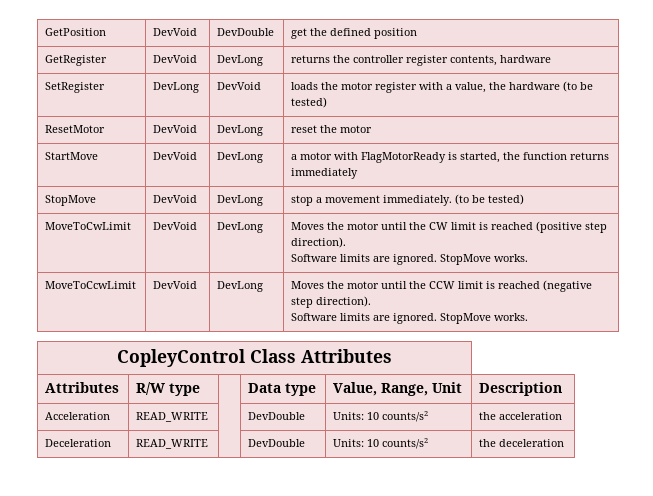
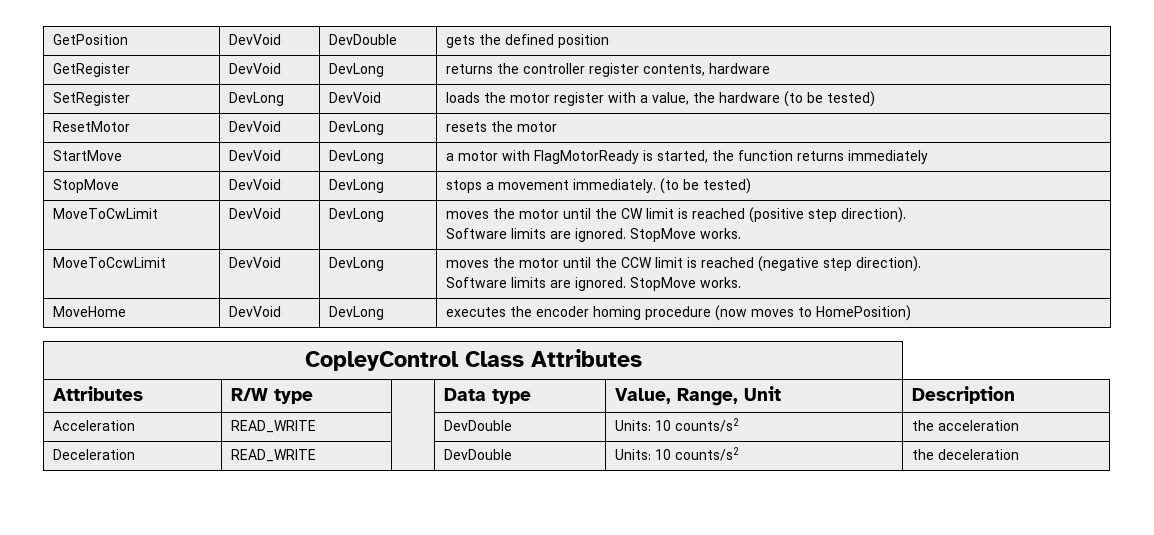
- GetPosition | DevVoid | DevDouble | get the defined position
+ GetPosition | DevVoid | DevDouble | gets the defined position
- ResetMotor | DevVoid | DevLong | reset the motor
+ ResetMotor | DevVoid | DevLong | resets the motor
- StopMove | DevVoid | DevLong | stop a movement immediately. (to be tested)
+ StopMove | DevVoid | DevLong | stops a movement immediately. (to be tested)
- MoveToCwLimit | DevVoid | DevLong | Moves the motor until the CW limit is reached (positive step direction).
+ MoveToCwLimit | DevVoid | DevLong | moves the motor until the CW limit is reached (positive step direction).
- MoveToCcwLimit | DevVoid | DevLong | Moves the motor until the CCW limit is reached (negative step direction).
+ MoveToCcwLimit | DevVoid | DevLong | moves the motor until the CCW limit is reached (negative step direction).
+ MoveHome | DevVoid | DevLong | executes the encoder homing procedure (now moves to HomePosition)

